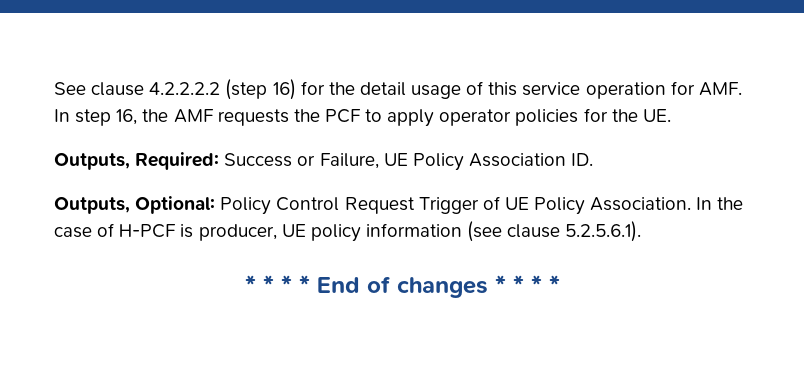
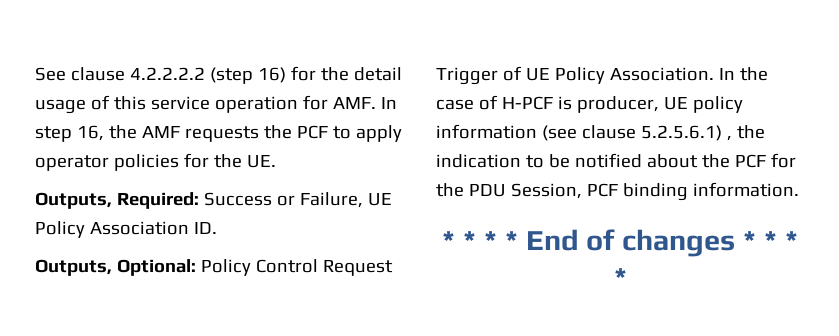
- In the case of H-PCF is producer, UE policy information (see clause 5.2.5.6.1).
+ In the case of H-PCF is producer, UE policy information (see clause 5.2.5.6.1) , the indication to be notified about the PCF for the PDU Session, PCF binding information.

